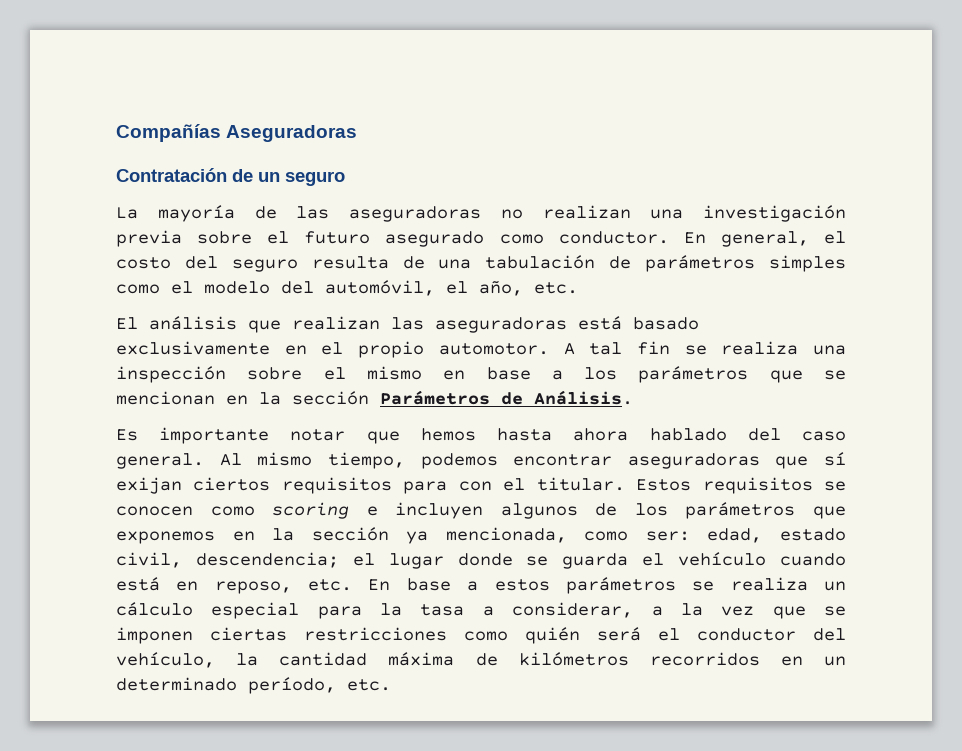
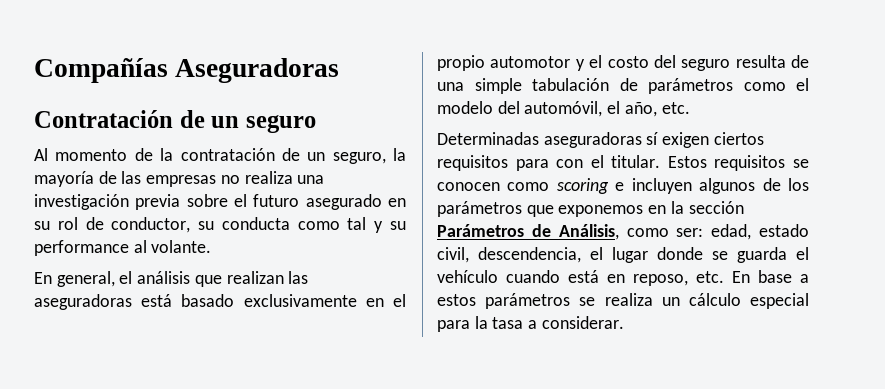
- La mayoría de las aseguradoras no realizan una investigación previa sobre el futuro asegurado como conductor. En general, el costo del seguro resulta de una tabulación de parámetros simples como el modelo del automóvil, el año, etc.
- El análisis que realizan las aseguradoras está basado exclusivamente en el propio automotor. A tal fin se realiza una inspección sobre el mismo en base a los parámetros que se mencionan en la sección Parámetros de Análisis.
- Es importante notar que hemos hasta ahora hablado del caso general. Al mismo tiempo, podemos encontrar aseguradoras que sí exijan ciertos requisitos para con el titular.
+ Al momento de la contratación de un seguro, la mayoría de las empresas no realiza una investigación previa sobre el futuro asegurado en su rol de conductor, su conducta como tal y su performance al volante.
+ En general, el análisis que realizan las aseguradoras está basado exclusivamente en el propio automotor y el costo del seguro resulta de una simple tabulación de parámetros como el modelo del automóvil, el año, etc.
+ Determinadas aseguradoras sí exigen ciertos requisitos para con el titular.
- Estos requisitos se conocen como scoring e incluyen algunos de los parámetros que exponemos en la sección ya mencionada, como ser: edad, estado civil, descendencia; el lugar donde se guarda el vehículo cuando está en reposo, etc. En base a estos parámetros se realiza un cálculo especial para la tasa a considerar, a la vez que se imponen ciertas restricciones como quién será el conductor del vehículo, la cantidad máxima de kilómetros recorridos en un determinado período, etc.
+ Estos requisitos se conocen como scoring e incluyen algunos de los parámetros que exponemos en la sección Parámetros de Análisis, como ser: edad, estado civil, descendencia, el lugar donde se guarda el vehículo cuando está en reposo, etc. En base a estos parámetros se realiza un cálculo especial para la tasa a considerar.

